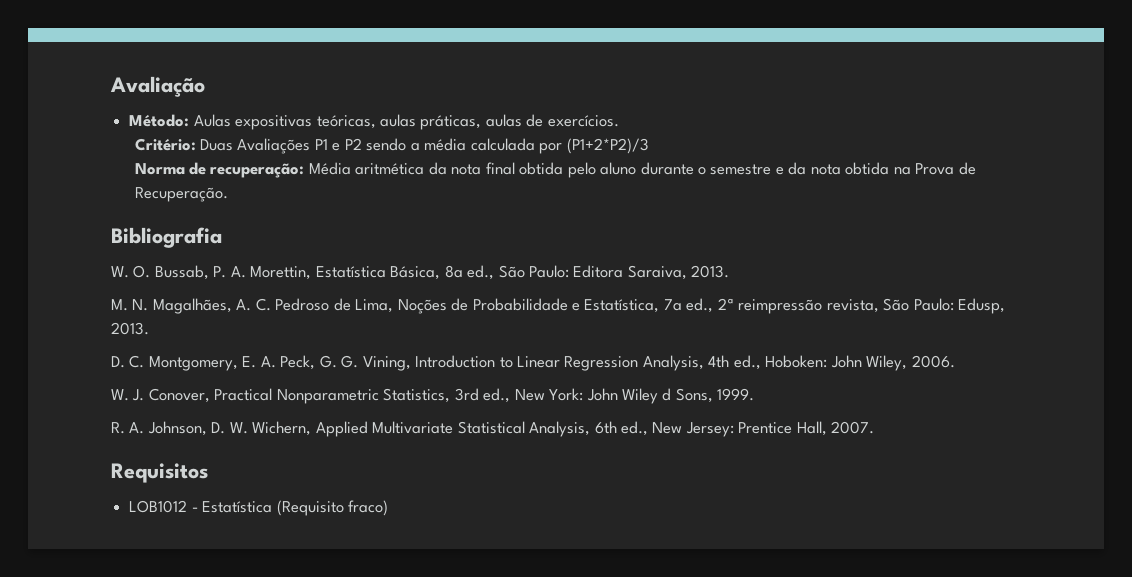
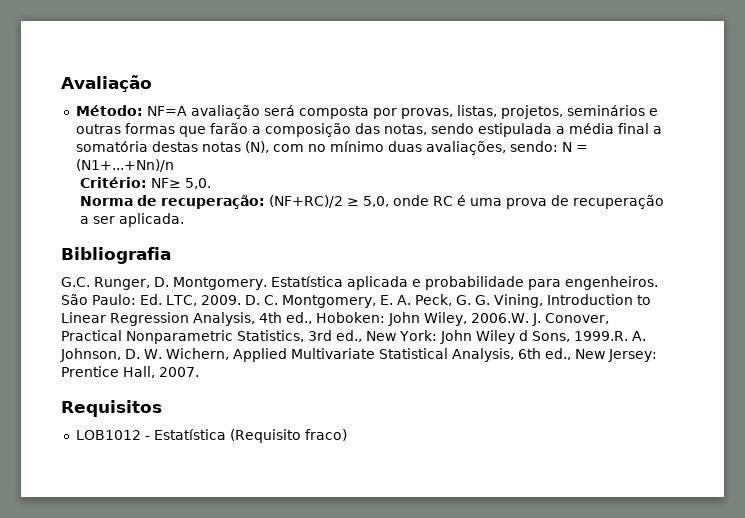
- Método: Aulas expositivas teóricas, aulas práticas, aulas de exercícios.
- Critério: Duas Avaliações P1 e P2 sendo a média calculada por (P1+2*P2)/3
- Norma de recuperação: Média aritmética da nota final obtida pelo aluno durante o semestre e da nota obtida na Prova de Recuperação.
+ Método: NF=A avaliação será composta por provas, listas, projetos, seminários e outras formas que farão a composição das notas, sendo estipulada a média final a somatória destas notas (N), com no mínimo duas avaliações, sendo: N = (N1+...+Nn)/n
+ Critério: NF≥ 5,0.
+ Norma de recuperação: (NF+RC)/2 ≥ 5,0, onde RC é uma prova de recuperação a ser aplicada.
  Bibliografia
- W. O. Bussab, P. A. Morettin, Estatística Básica, 8a ed., São Paulo: Editora Saraiva, 2013.
- M. N. Magalhães, A. C. Pedroso de Lima, Noções de Probabilidade e Estatística, 7a ed., 2ª reimpressão revista, São Paulo: Edusp, 2013.
- D. C. Montgomery, E. A. Peck, G. G. Vining, Introduction to Linear Regression Analysis, 4th ed., Hoboken: John Wiley, 2006.
- W. J. Conover, Practical Nonparametric Statistics, 3rd ed., New York: John Wiley d Sons, 1999.
- R. A. Johnson, D. W. Wichern, Applied Multivariate Statistical Analysis, 6th ed., New Jersey: Prentice Hall, 2007.
+ G.C. Runger, D. Montgomery. Estatística aplicada e probabilidade para engenheiros. São Paulo: Ed. LTC, 2009. D. C. Montgomery, E. A. Peck, G. G. Vining, Introduction to Linear Regression Analysis, 4th ed., Hoboken: John Wiley, 2006.W. J. Conover, Practical Nonparametric Statistics, 3rd ed., New York: John Wiley d Sons, 1999.R. A. Johnson, D. W. Wichern, Applied Multivariate Statistical Analysis, 6th ed., New Jersey: Prentice Hall, 2007.

